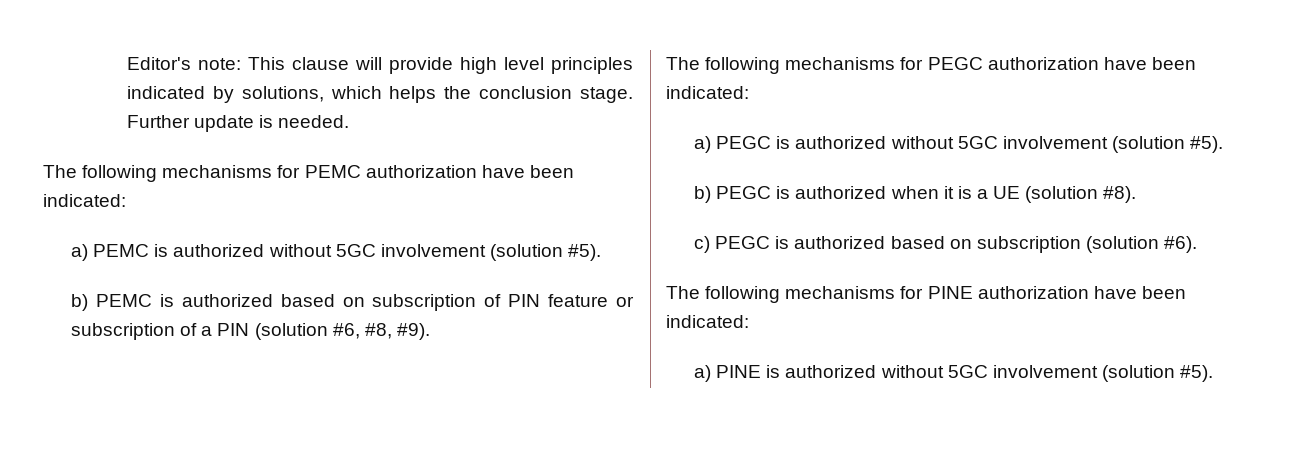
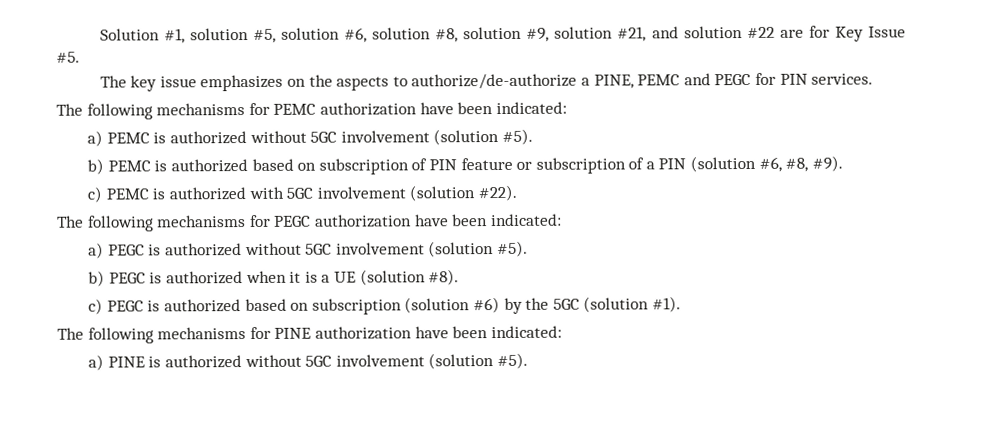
- Editor's note: This clause will provide high level principles indicated by solutions, which helps the conclusion stage. Further update is needed.
+ Solution #1, solution #5, solution #6, solution #8, solution #9, solution #21, and solution #22 are for Key Issue #5.
+ The key issue emphasizes on the aspects to authorize/de-authorize a PINE, PEMC and PEGC for PIN services.
+ c) PEMC is authorized with 5GC involvement (solution #22).
- c) PEGC is authorized based on subscription (solution #6).
+ c) PEGC is authorized based on subscription (solution #6) by the 5GC (solution #1).

